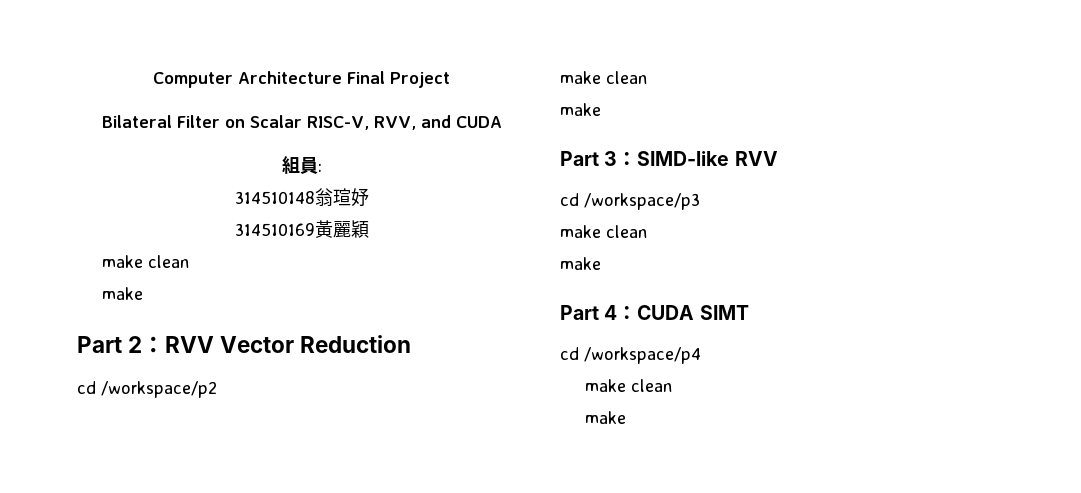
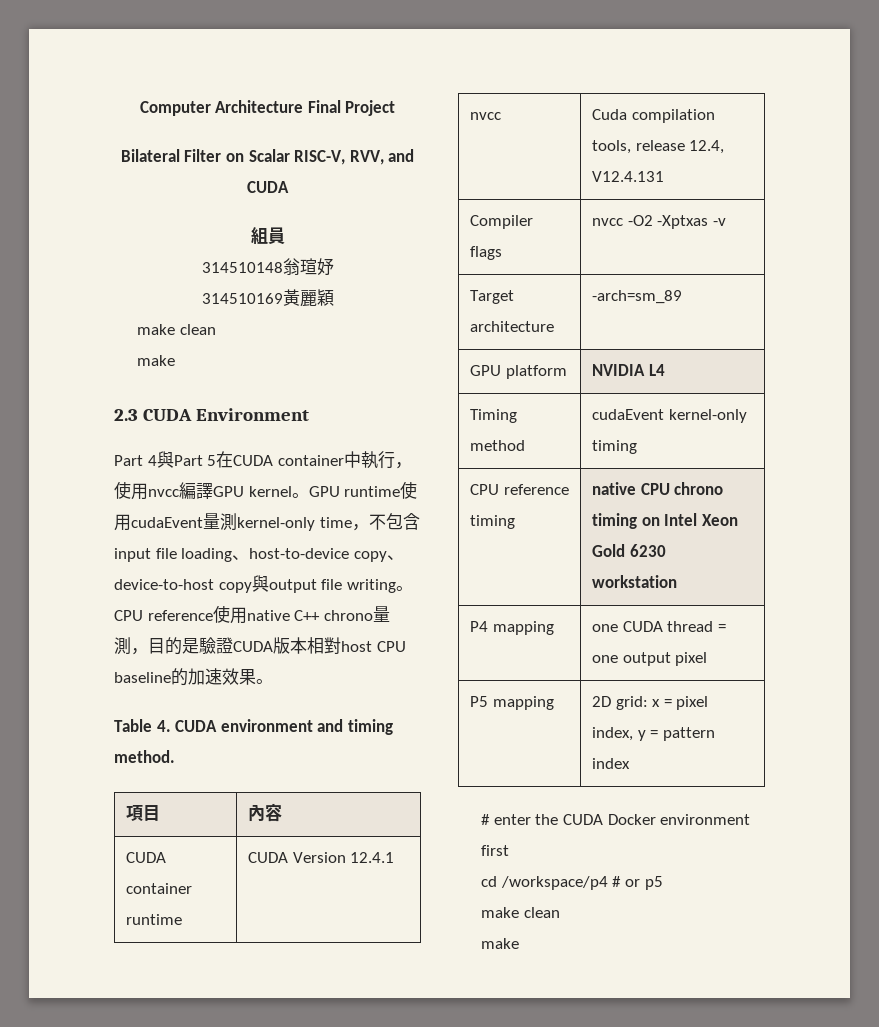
- 組員:
+ 組員
- Part 2：RVV Vector Reduction
- cd /workspace/p2
- make clean
- make
- Part 3：SIMD-like RVV
- cd /workspace/p3
- make clean
- make
- Part 4：CUDA SIMT
- cd /workspace/p4
+ 2.3 CUDA Environment
+ Part 4與Part 5在CUDA container中執行，使用nvcc編譯GPU kernel。GPU runtime使用cudaEvent量測kernel-only time，不包含input file loading、host-to-device copy、device-to-host copy與output file writing。CPU reference使用native C++ chrono量測，目的是驗證CUDA版本相對host CPU baseline的加速效果。
+ Table 4. CUDA environment and timing method.
+ 項目 | 內容
+ CUDA container runtime | CUDA Version 12.4.1
+ nvcc | Cuda compilation tools, release 12.4, V12.4.131
+ Compiler flags | nvcc -O2 -Xptxas -v
+ Target architecture | -arch=sm_89
+ GPU platform | NVIDIA L4
+ Timing method | cudaEvent kernel-only timing
+ CPU reference timing | native CPU chrono timing on Intel Xeon Gold 6230 workstation
+ P4 mapping | one CUDA thread = one output pixel
+ P5 mapping | 2D grid: x = pixel index, y = pattern index
+ # enter the CUDA Docker environment first
+ cd /workspace/p4 # or p5

